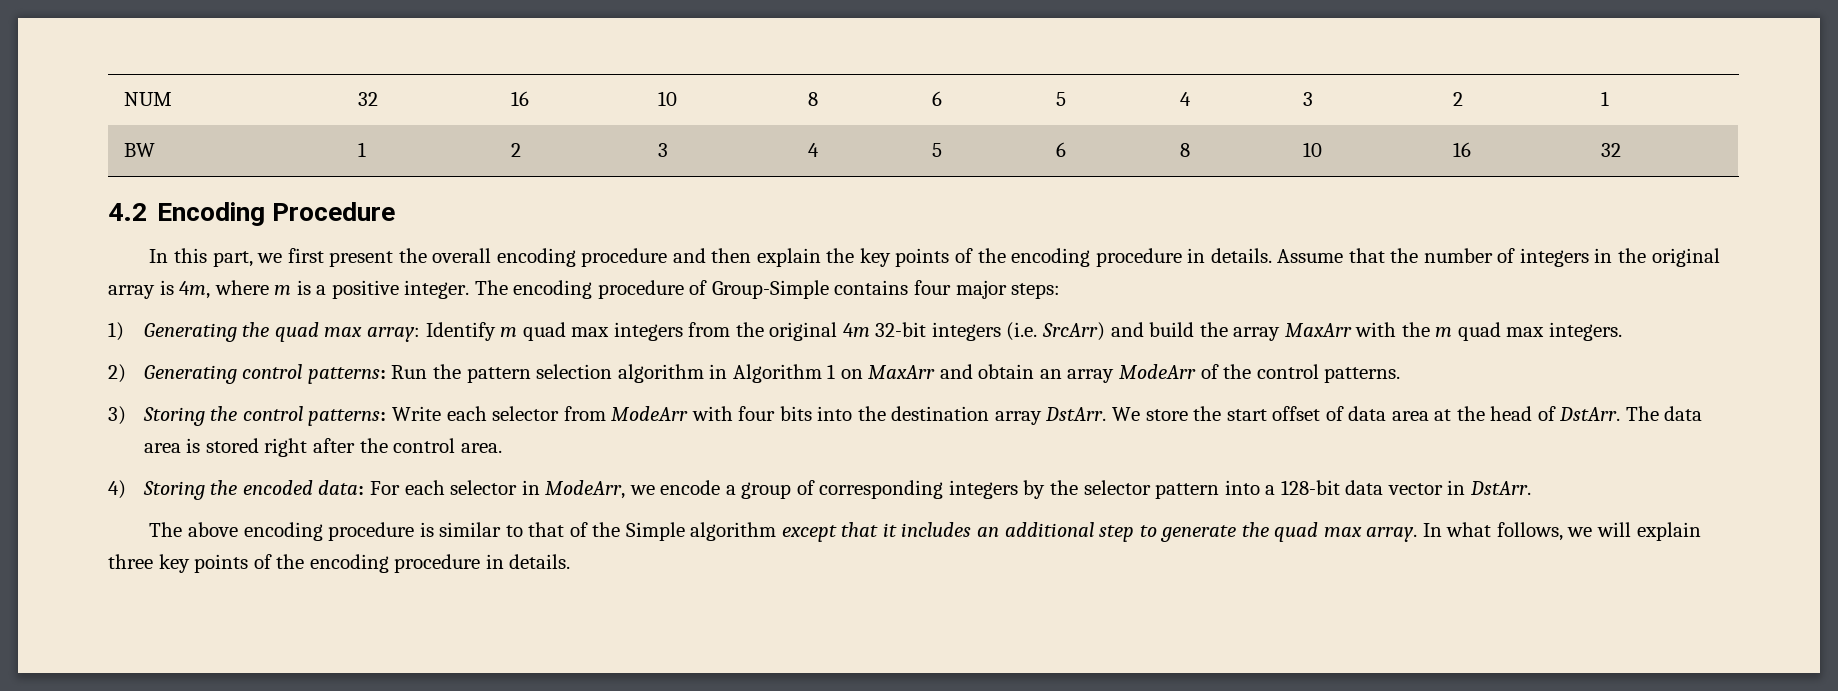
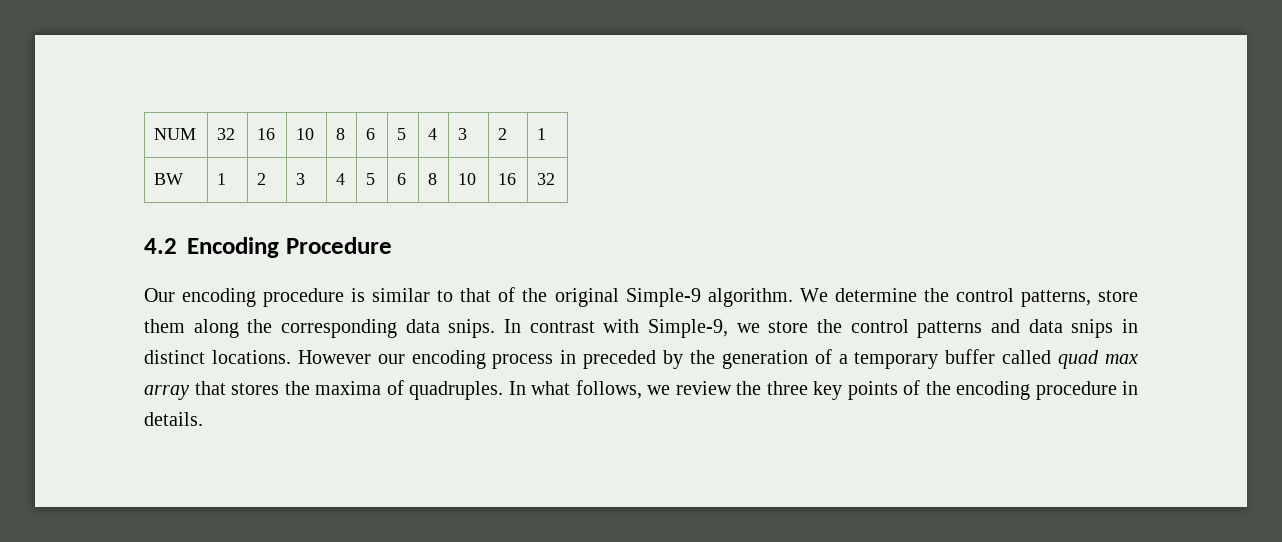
- In this part, we first present the overall encoding procedure and then explain the key points of the encoding procedure in details. Assume that the number of integers in the original array is 4m, where m is a positive integer. The encoding procedure of Group-Simple contains four major steps:
- 1) Generating the quad max array: Identify m quad max integers from the original 4m 32-bit integers (i.e. SrcArr) and build the array MaxArr with the m quad max integers.
- 2) Generating control patterns: Run the pattern selection algorithm in Algorithm 1 on MaxArr and obtain an array ModeArr of the control patterns.
- 3) Storing the control patterns: Write each selector from ModeArr with four bits into the destination array DstArr. We store the start offset of data area at the head of DstArr. The data area is stored right after the control area.
- 4) Storing the encoded data: For each selector in ModeArr, we encode a group of corresponding integers by the selector pattern into a 128-bit data vector in DstArr.
- The above encoding procedure is similar to that of the Simple algorithm except that it includes an additional step to generate the quad max array.
+ Our encoding procedure is similar to that of the original Simple-9 algorithm. We determine the control patterns, store them along the corresponding data snips. In contrast with Simple-9, we store the control patterns and data snips in distinct locations. However our encoding process in preceded by the generation of a temporary buffer called quad max array that stores the maxima of quadruples.
- In what follows, we will explain three key points of the encoding procedure in details.
+ In what follows, we review the three key points of the encoding procedure in details.

